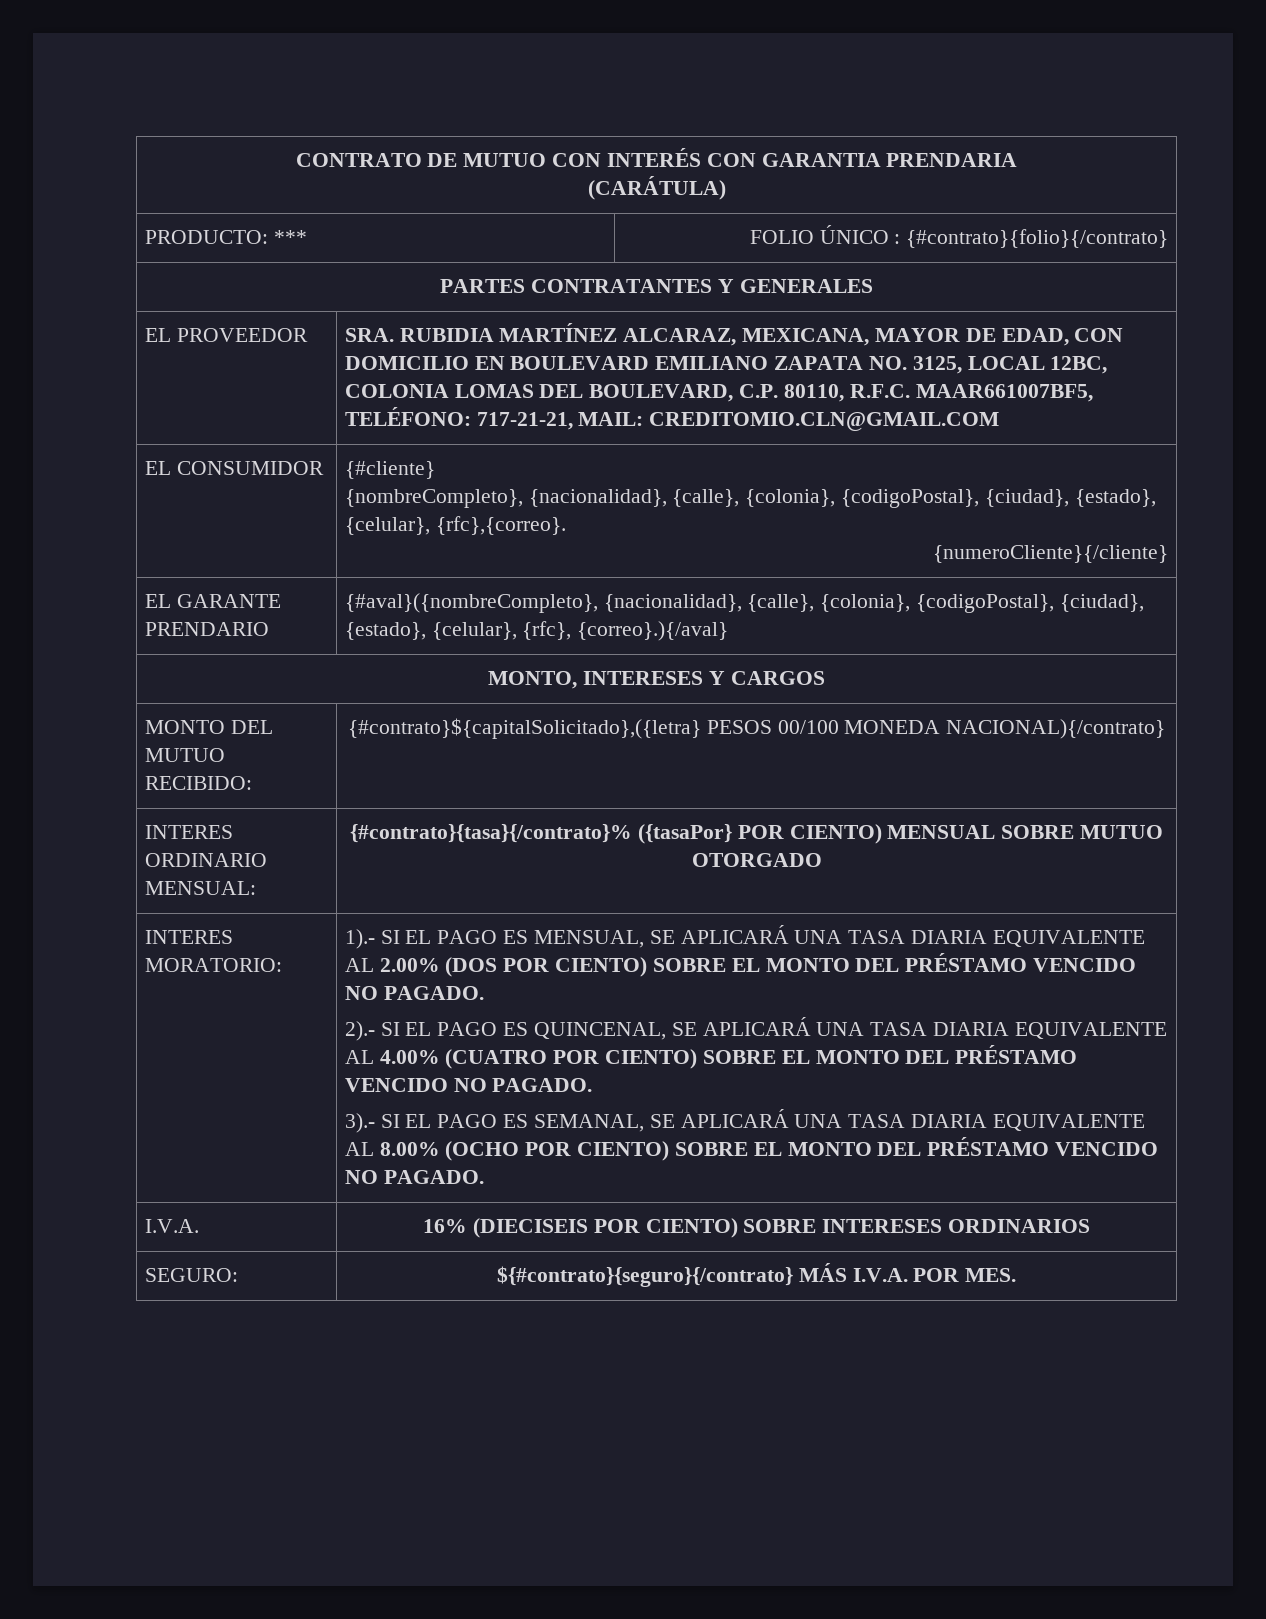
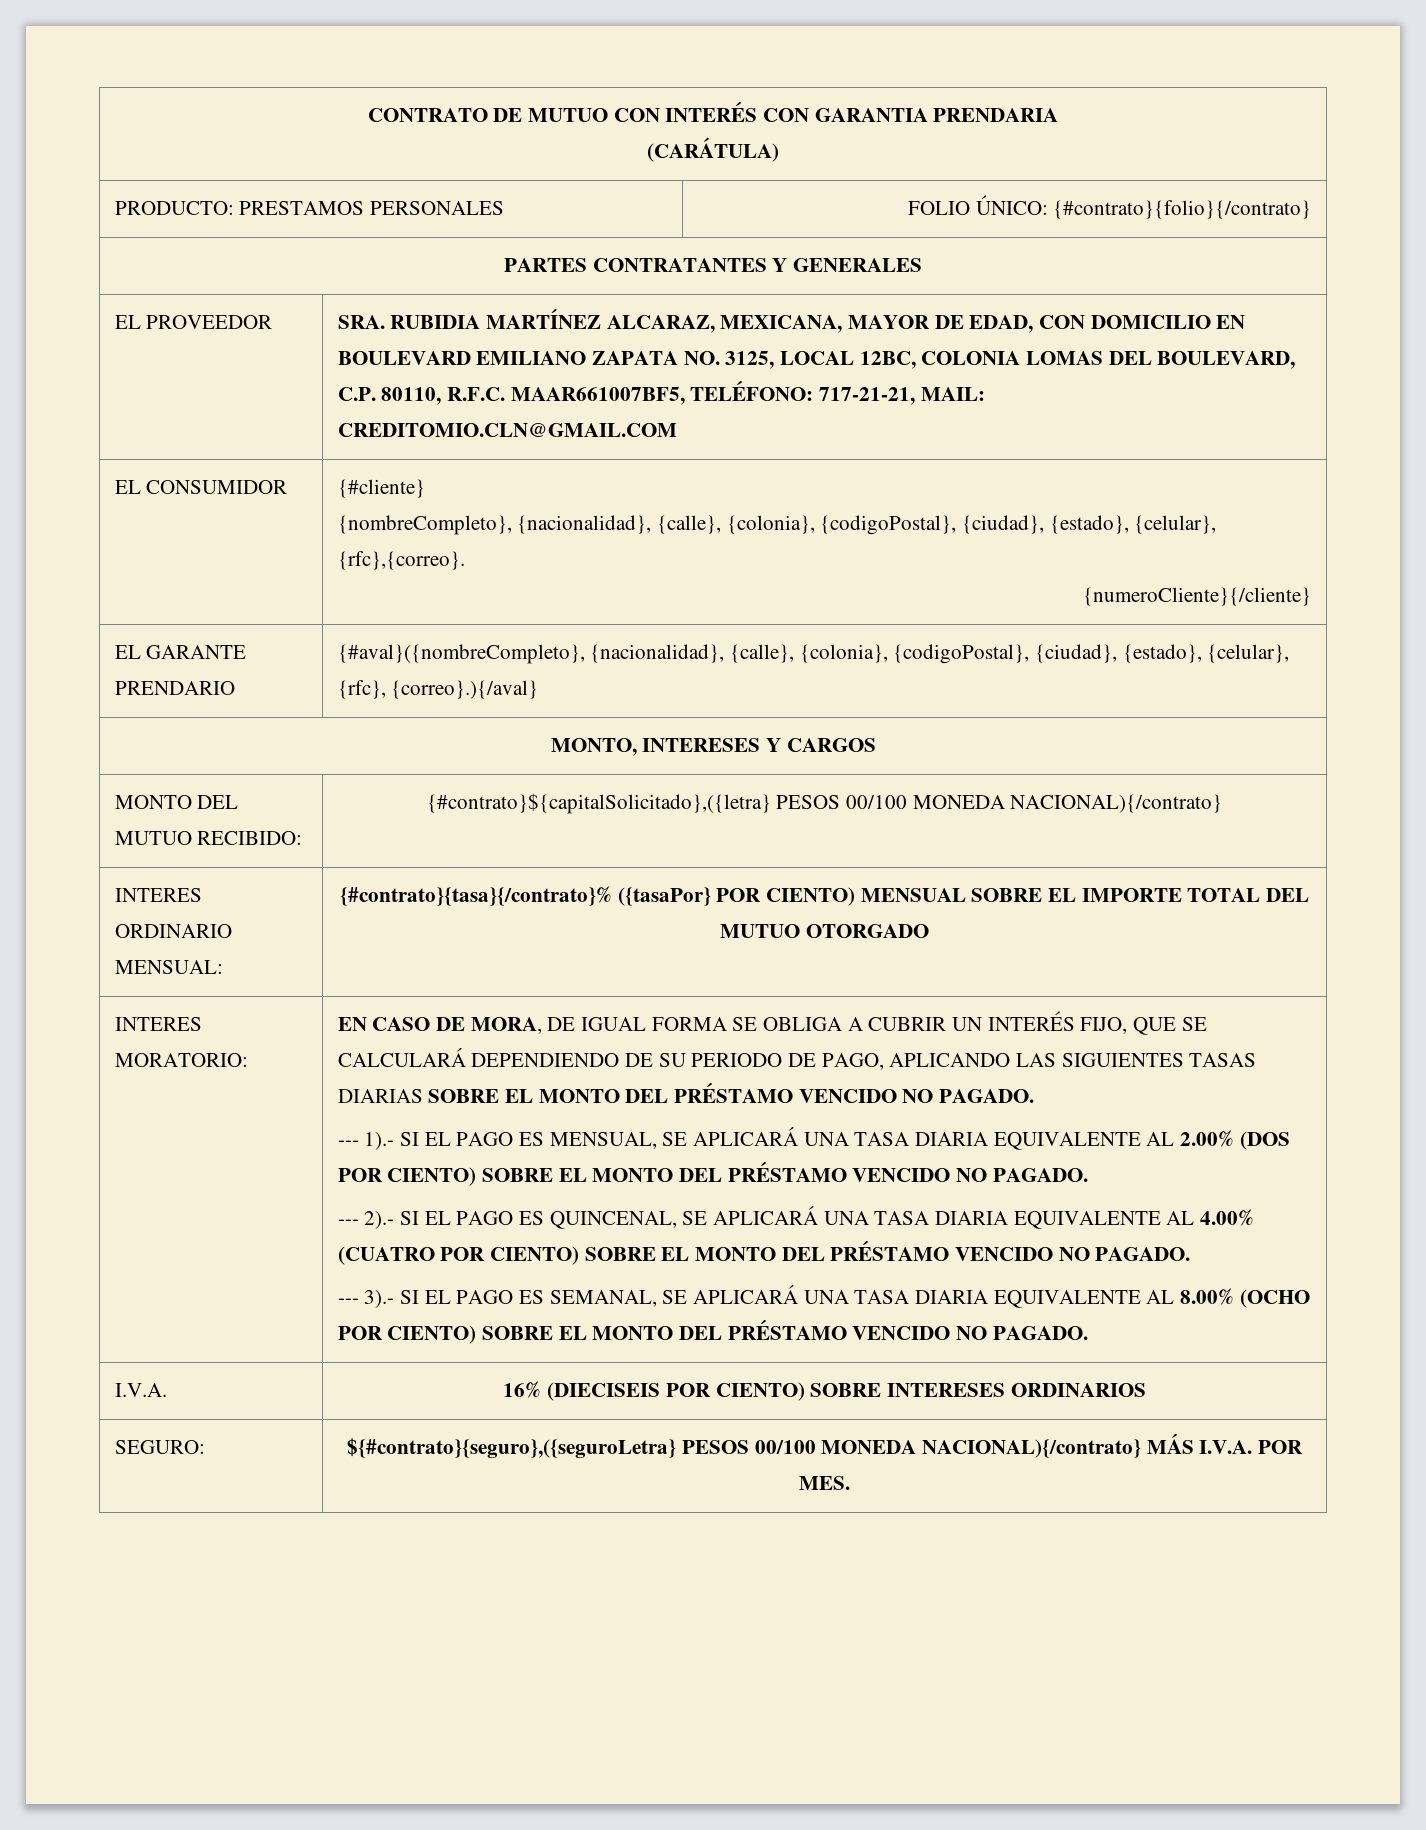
- PRODUCTO: *** | FOLIO ÚNICO : {#contrato}{folio}{/contrato}
+ PRODUCTO: PRESTAMOS PERSONALES | FOLIO ÚNICO: {#contrato}{folio}{/contrato}
- INTERES ORDINARIO MENSUAL: | {#contrato}{tasa}{/contrato}% ({tasaPor} POR CIENTO) MENSUAL SOBRE MUTUO OTORGADO
+ INTERES ORDINARIO MENSUAL: | {#contrato}{tasa}{/contrato}% ({tasaPor} POR CIENTO) MENSUAL SOBRE EL IMPORTE TOTAL DEL MUTUO OTORGADO
- 1).- SI EL PAGO ES MENSUAL, SE APLICARÁ UNA TASA DIARIA EQUIVALENTE AL 2.00% (DOS POR CIENTO) SOBRE EL MONTO DEL PRÉSTAMO VENCIDO NO PAGADO.
+ EN CASO DE MORA, DE IGUAL FORMA SE OBLIGA A CUBRIR UN INTERÉS FIJO, QUE SE CALCULARÁ DEPENDIENDO DE SU PERIODO DE PAGO, APLICANDO LAS SIGUIENTES TASAS DIARIAS SOBRE EL MONTO DEL PRÉSTAMO VENCIDO NO PAGADO.
+ --- 1).- SI EL PAGO ES MENSUAL, SE APLICARÁ UNA TASA DIARIA EQUIVALENTE AL 2.00% (DOS POR CIENTO) SOBRE EL MONTO DEL PRÉSTAMO VENCIDO NO PAGADO.
- 2).- SI EL PAGO ES QUINCENAL, SE APLICARÁ UNA TASA DIARIA EQUIVALENTE AL 4.00% (CUATRO POR CIENTO) SOBRE EL MONTO DEL PRÉSTAMO VENCIDO NO PAGADO.
+ --- 2).- SI EL PAGO ES QUINCENAL, SE APLICARÁ UNA TASA DIARIA EQUIVALENTE AL 4.00% (CUATRO POR CIENTO) SOBRE EL MONTO DEL PRÉSTAMO VENCIDO NO PAGADO.
- 3).- SI EL PAGO ES SEMANAL, SE APLICARÁ UNA TASA DIARIA EQUIVALENTE AL 8.00% (OCHO POR CIENTO) SOBRE EL MONTO DEL PRÉSTAMO VENCIDO NO PAGADO.
+ --- 3).- SI EL PAGO ES SEMANAL, SE APLICARÁ UNA TASA DIARIA EQUIVALENTE AL 8.00% (OCHO POR CIENTO) SOBRE EL MONTO DEL PRÉSTAMO VENCIDO NO PAGADO.
- SEGURO: | ${#contrato}{seguro}{/contrato} MÁS I.V.A. POR MES.
+ SEGURO: | ${#contrato}{seguro},({seguroLetra} PESOS 00/100 MONEDA NACIONAL){/contrato} MÁS I.V.A. POR MES.

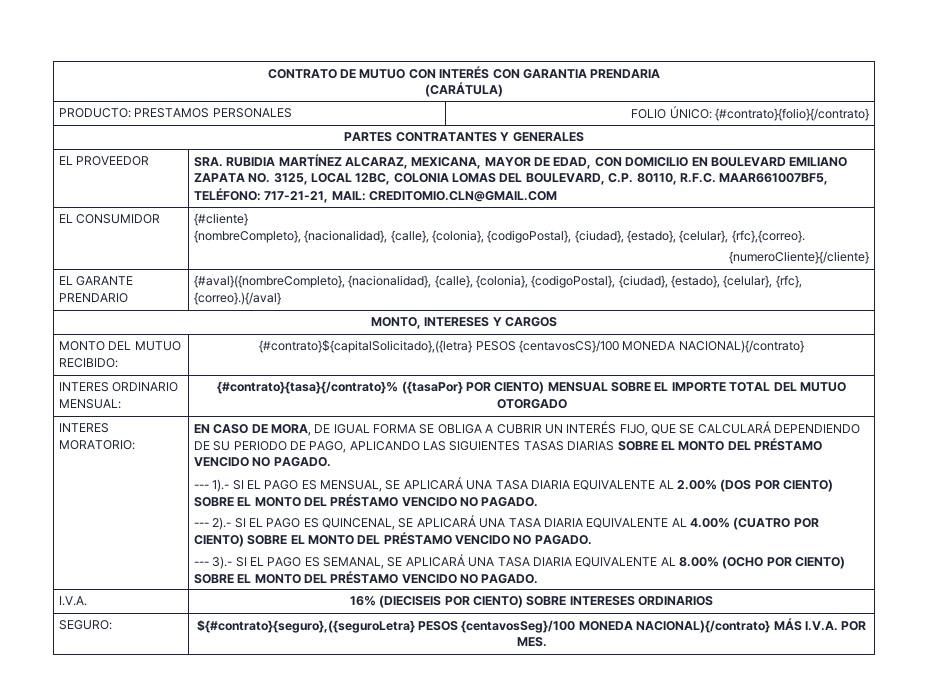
- MONTO DEL MUTUO RECIBIDO: | {#contrato}${capitalSolicitado},({letra} PESOS 00/100 MONEDA NACIONAL){/contrato}
+ MONTO DEL MUTUO RECIBIDO: | {#contrato}${capitalSolicitado},({letra} PESOS {centavosCS}/100 MONEDA NACIONAL){/contrato}
- SEGURO: | ${#contrato}{seguro},({seguroLetra} PESOS 00/100 MONEDA NACIONAL){/contrato} MÁS I.V.A. POR MES.
+ SEGURO: | ${#contrato}{seguro},({seguroLetra} PESOS {centavosSeg}/100 MONEDA NACIONAL){/contrato} MÁS I.V.A. POR MES.

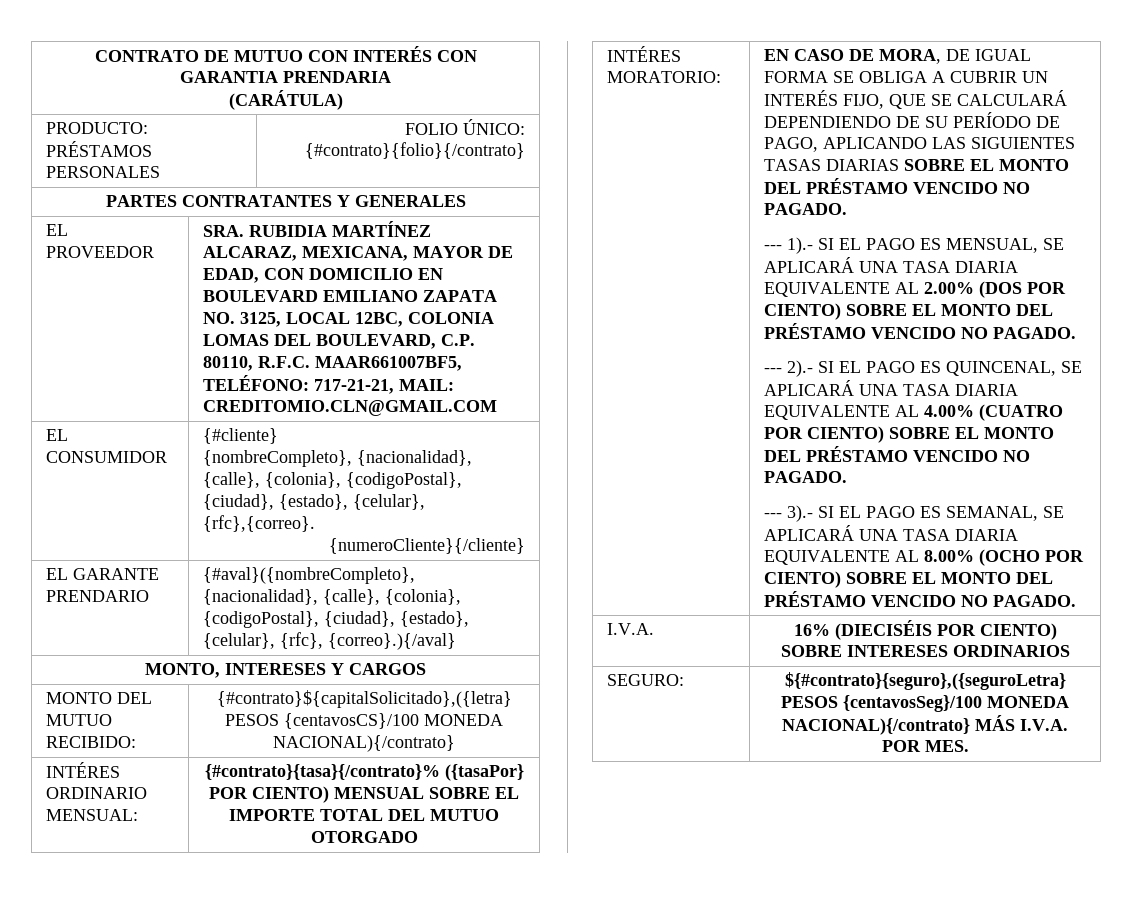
- PRODUCTO: PRESTAMOS PERSONALES | FOLIO ÚNICO: {#contrato}{folio}{/contrato}
+ PRODUCTO: PRÉSTAMOS PERSONALES | FOLIO ÚNICO: {#contrato}{folio}{/contrato}
- INTERES ORDINARIO MENSUAL: | {#contrato}{tasa}{/contrato}% ({tasaPor} POR CIENTO) MENSUAL SOBRE EL IMPORTE TOTAL DEL MUTUO OTORGADO
+ INTÉRES ORDINARIO MENSUAL: | {#contrato}{tasa}{/contrato}% ({tasaPor} POR CIENTO) MENSUAL SOBRE EL IMPORTE TOTAL DEL MUTUO OTORGADO
- INTERES MORATORIO:
+ INTÉRES MORATORIO:
- EN CASO DE MORA, DE IGUAL FORMA SE OBLIGA A CUBRIR UN INTERÉS FIJO, QUE SE CALCULARÁ DEPENDIENDO DE SU PERIODO DE PAGO, APLICANDO LAS SIGUIENTES TASAS DIARIAS SOBRE EL MONTO DEL PRÉSTAMO VENCIDO NO PAGADO.
+ EN CASO DE MORA, DE IGUAL FORMA SE OBLIGA A CUBRIR UN INTERÉS FIJO, QUE SE CALCULARÁ DEPENDIENDO DE SU PERÍODO DE PAGO, APLICANDO LAS SIGUIENTES TASAS DIARIAS SOBRE EL MONTO DEL PRÉSTAMO VENCIDO NO PAGADO.
- I.V.A. | 16% (DIECISEIS POR CIENTO) SOBRE INTERESES ORDINARIOS
+ I.V.A. | 16% (DIECISÉIS POR CIENTO) SOBRE INTERESES ORDINARIOS

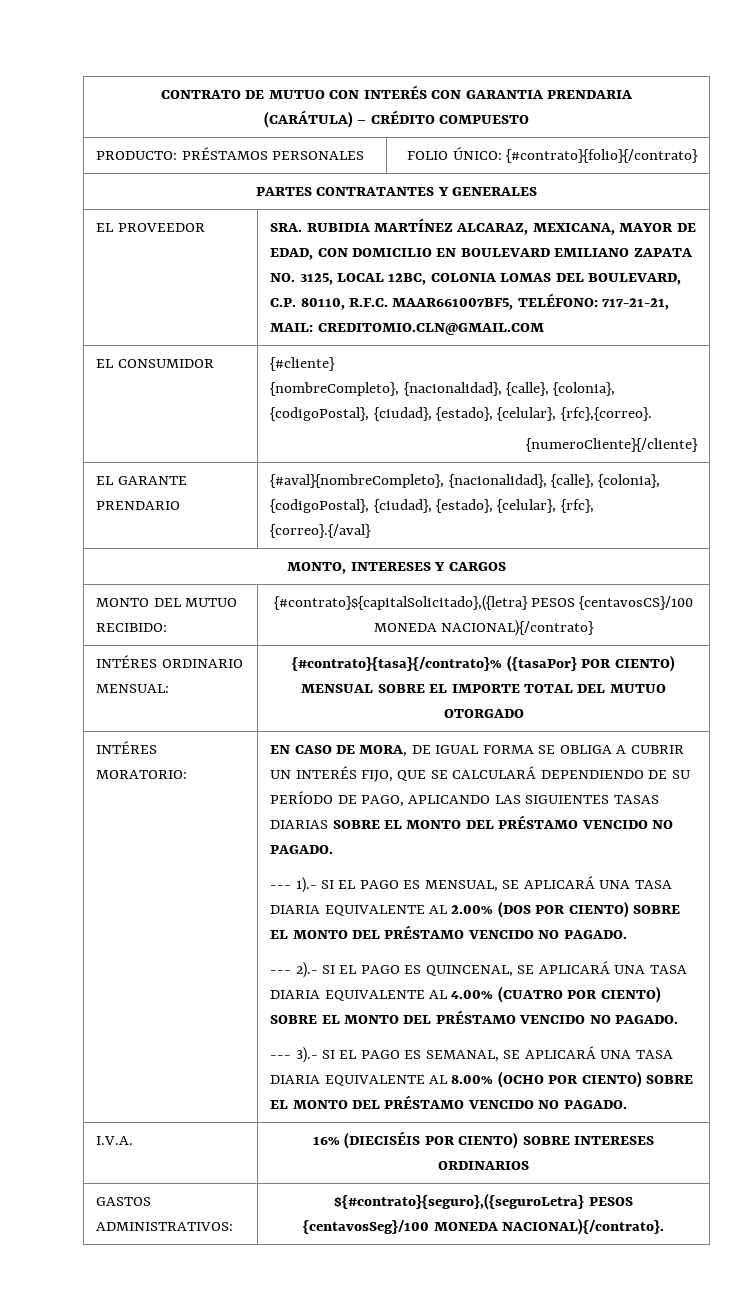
  CONTRATO DE MUTUO CON INTERÉS CON GARANTIA PRENDARIA
- (CARÁTULA)
+ (CARÁTULA) – CRÉDITO COMPUESTO
- EL GARANTE PRENDARIO | {#aval}({nombreCompleto}, {nacionalidad}, {calle}, {colonia}, {codigoPostal}, {ciudad}, {estado}, {celular}, {rfc}, {correo}.){/aval}
+ EL GARANTE PRENDARIO | {#aval}{nombreCompleto}, {nacionalidad}, {calle}, {colonia}, {codigoPostal}, {ciudad}, {estado}, {celular}, {rfc}, {correo}.{/aval}
- SEGURO: | ${#contrato}{seguro},({seguroLetra} PESOS {centavosSeg}/100 MONEDA NACIONAL){/contrato} MÁS I.V.A. POR MES.
+ GASTOS ADMINISTRATIVOS: | ${#contrato}{seguro},({seguroLetra} PESOS {centavosSeg}/100 MONEDA NACIONAL){/contrato}.

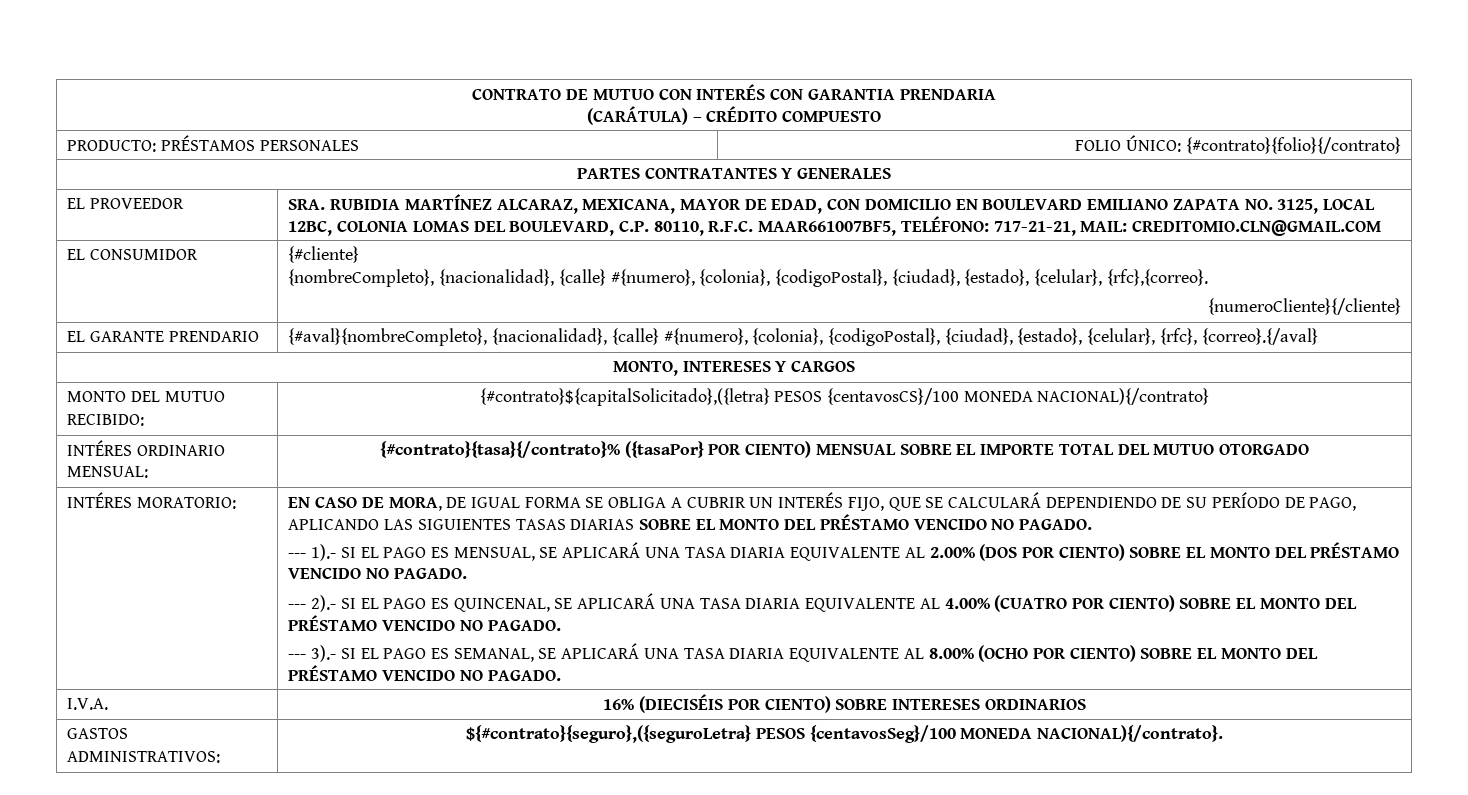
  EL CONSUMIDOR | {#cliente}
- {nombreCompleto}, {nacionalidad}, {calle}, {colonia}, {codigoPostal}, {ciudad}, {estado}, {celular}, {rfc},{correo}.
+ {nombreCompleto}, {nacionalidad}, {calle} #{numero}, {colonia}, {codigoPostal}, {ciudad}, {estado}, {celular}, {rfc},{correo}.
- EL GARANTE PRENDARIO | {#aval}{nombreCompleto}, {nacionalidad}, {calle}, {colonia}, {codigoPostal}, {ciudad}, {estado}, {celular}, {rfc}, {correo}.{/aval}
+ EL GARANTE PRENDARIO | {#aval}{nombreCompleto}, {nacionalidad}, {calle} #{numero}, {colonia}, {codigoPostal}, {ciudad}, {estado}, {celular}, {rfc}, {correo}.{/aval}

